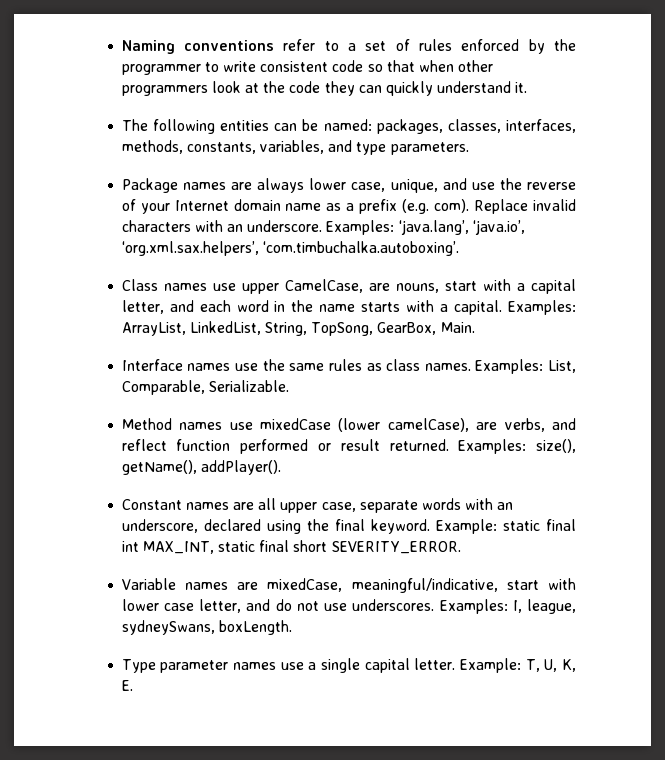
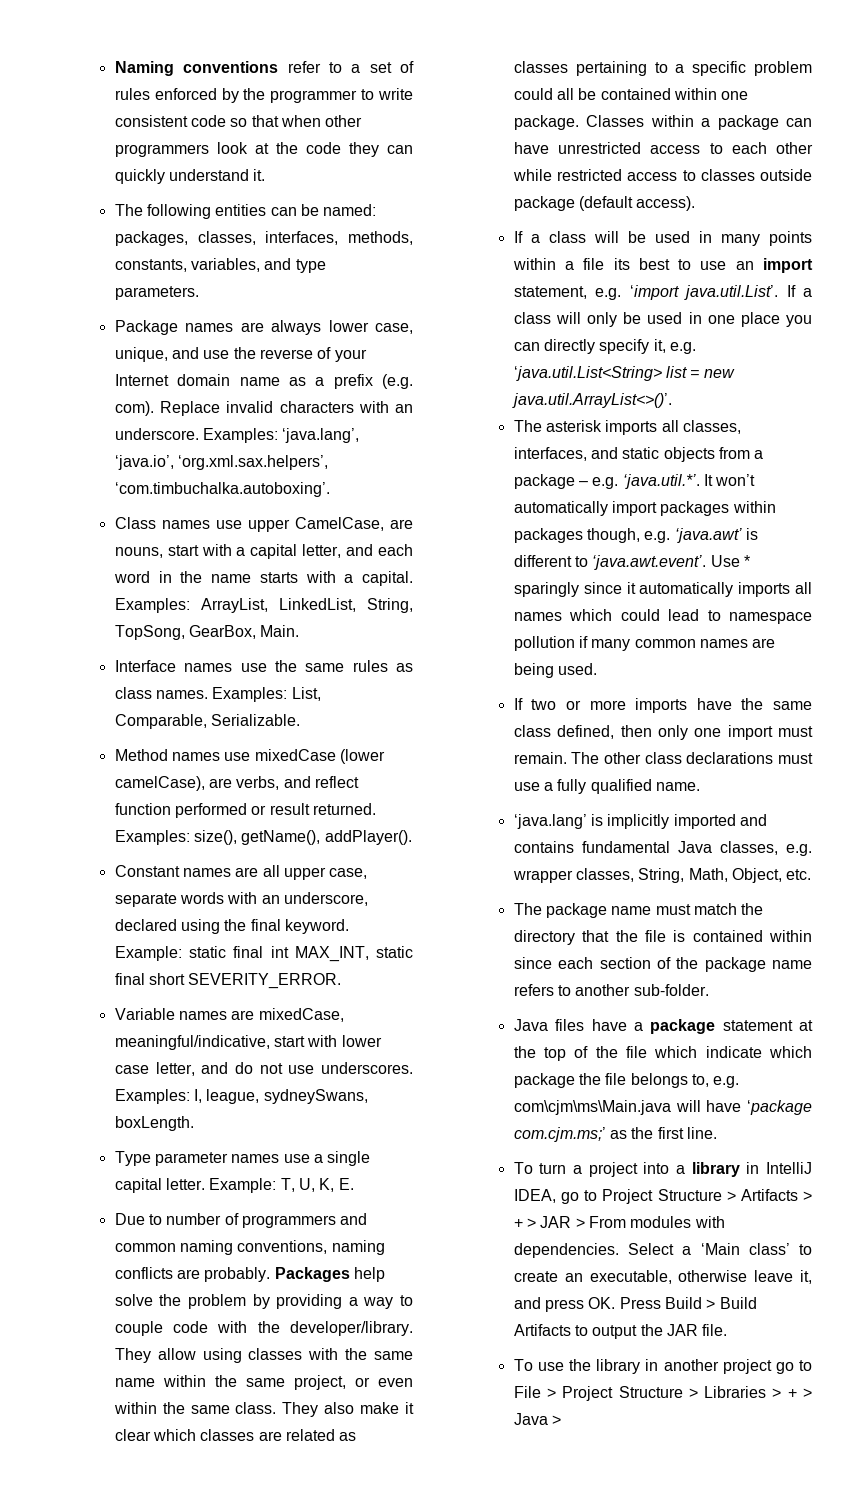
+ Due to number of programmers and common naming conventions, naming conflicts are probably. Packages help solve the problem by providing a way to couple code with the developer/library. They allow using classes with the same name within the same project, or even within the same class. They also make it clear which classes are related as classes pertaining to a specific problem could all be contained within one package. Classes within a package can have unrestricted access to each other while restricted access to classes outside package (default access).
+ If a class will be used in many points within a file its best to use an import statement, e.g. ‘import java.util.List’. If a class will only be used in one place you can directly specify it, e.g. ‘java.util.List<String> list = new java.util.ArrayList<>()’.
+ The asterisk imports all classes, interfaces, and static objects from a package – e.g. ‘java.util.*’. It won’t automatically import packages within packages though, e.g. ‘java.awt’ is different to ‘java.awt.event’. Use * sparingly since it automatically imports all names which could lead to namespace pollution if many common names are being used.
+ If two or more imports have the same class defined, then only one import must remain. The other class declarations must use a fully qualified name.
+ ‘java.lang’ is implicitly imported and contains fundamental Java classes, e.g. wrapper classes, String, Math, Object, etc.
+ The package name must match the directory that the file is contained within since each section of the package name refers to another sub-folder.
+ Java files have a package statement at the top of the file which indicate which package the file belongs to, e.g. com\cjm\ms\Main.java will have ‘package com.cjm.ms;’ as the first line.
+ To turn a project into a library in IntelliJ IDEA, go to Project Structure > Artifacts > + > JAR > From modules with dependencies. Select a ‘Main class’ to create an executable, otherwise leave it, and press OK. Press Build > Build Artifacts to output the JAR file.
+ To use the library in another project go to File > Project Structure > Libraries > + > Java >

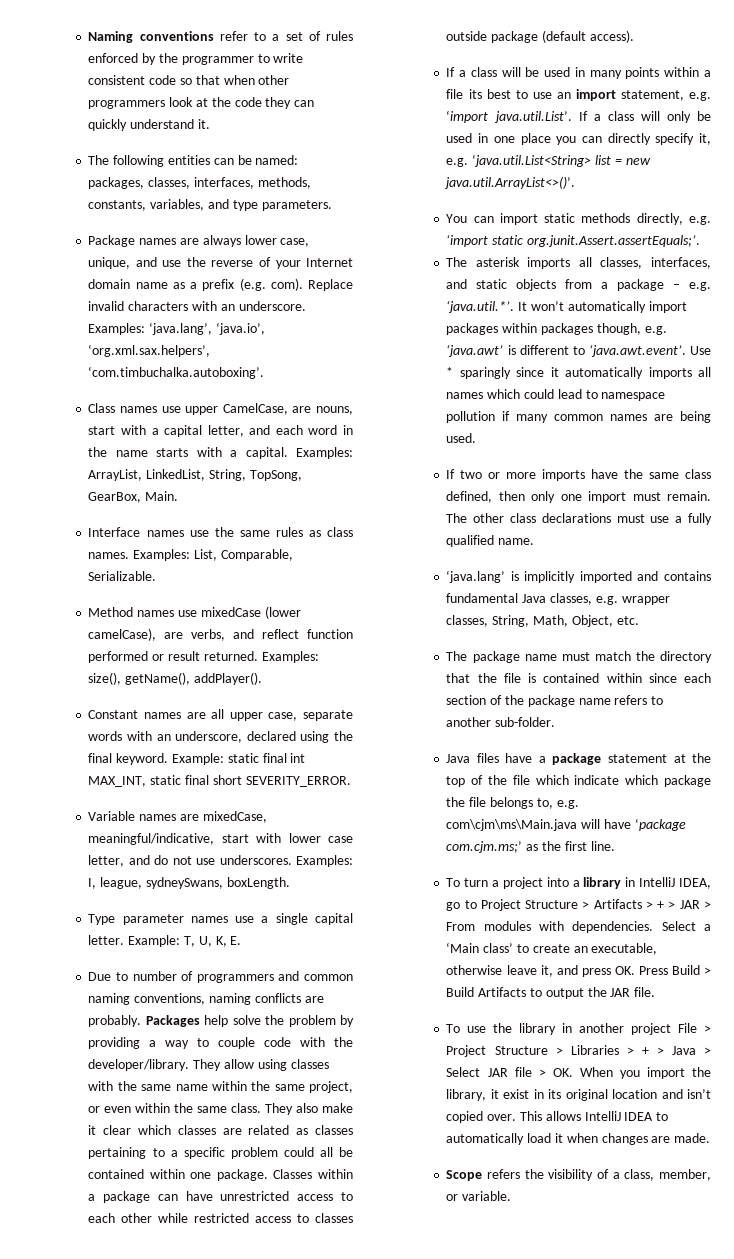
+ You can import static methods directly, e.g. ‘import static org.junit.Assert.assertEquals;’.
- To use the library in another project go to File > Project Structure > Libraries > + > Java >
+ To use the library in another project File > Project Structure > Libraries > + > Java > Select JAR file > OK. When you import the library, it exist in its original location and isn’t copied over. This allows IntelliJ IDEA to automatically load it when changes are made.
+ Scope refers the visibility of a class, member, or variable.

